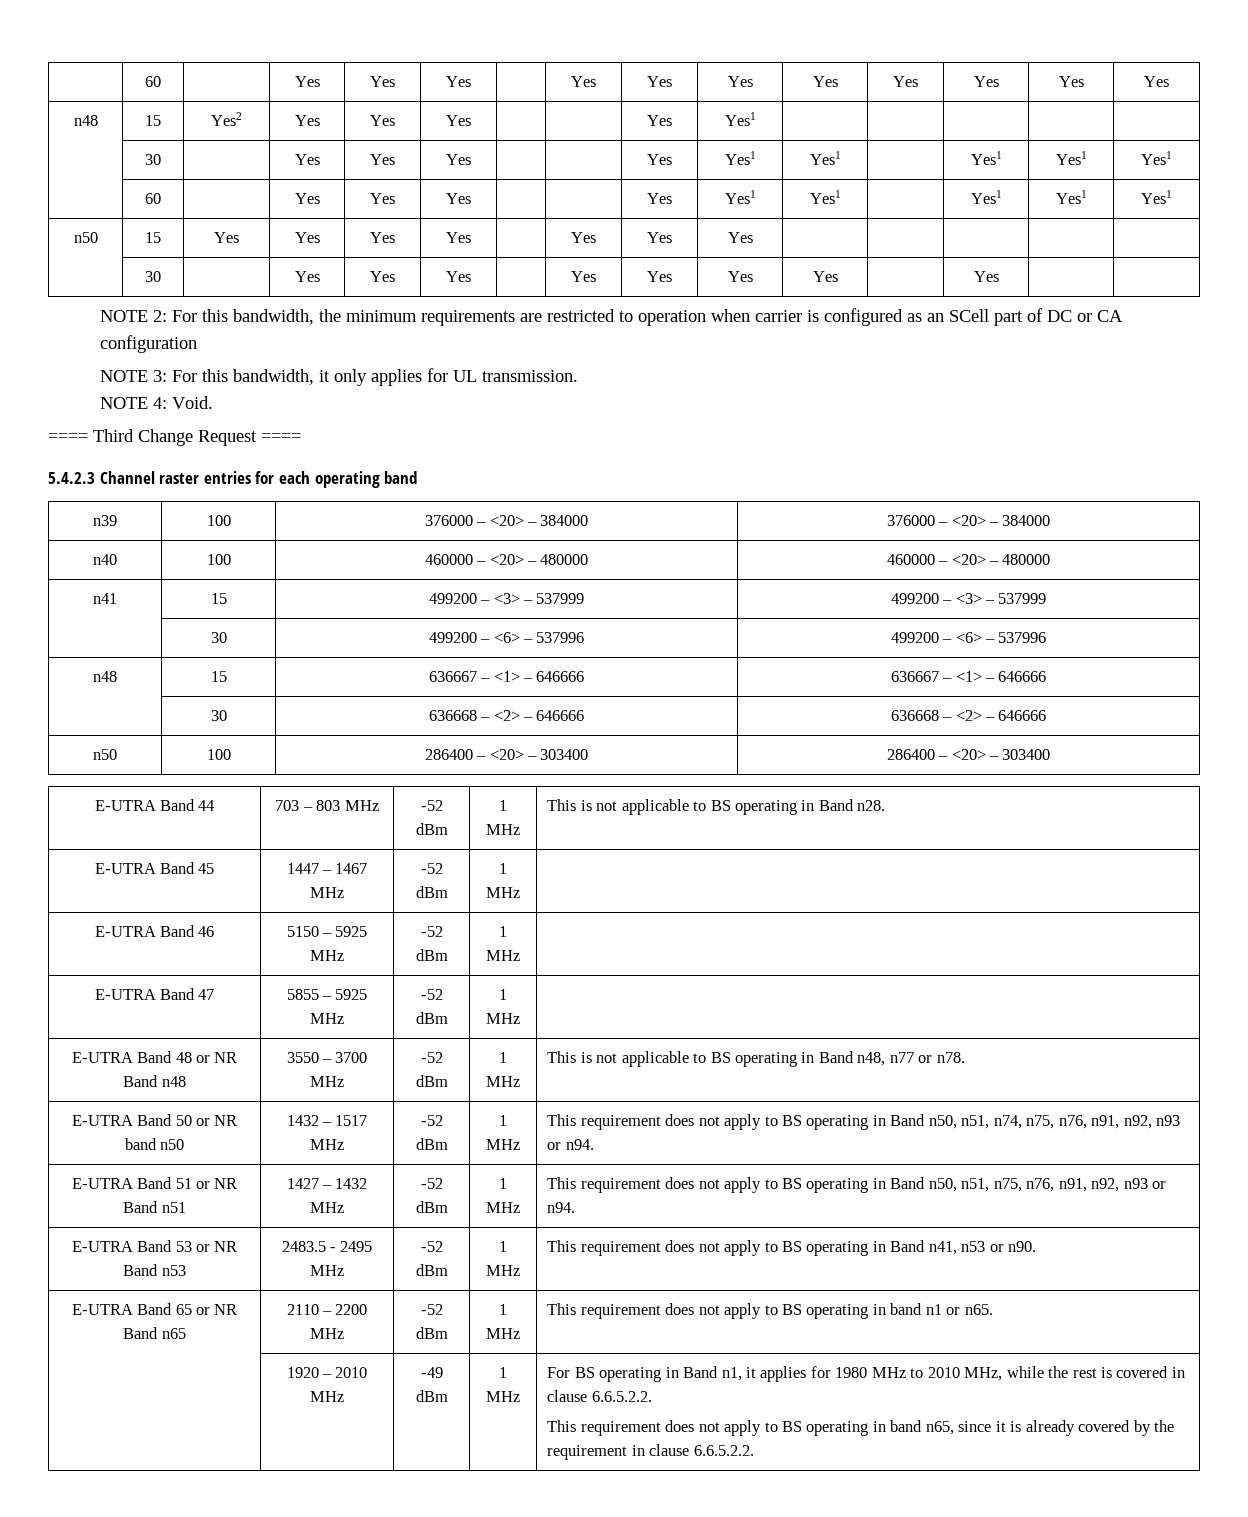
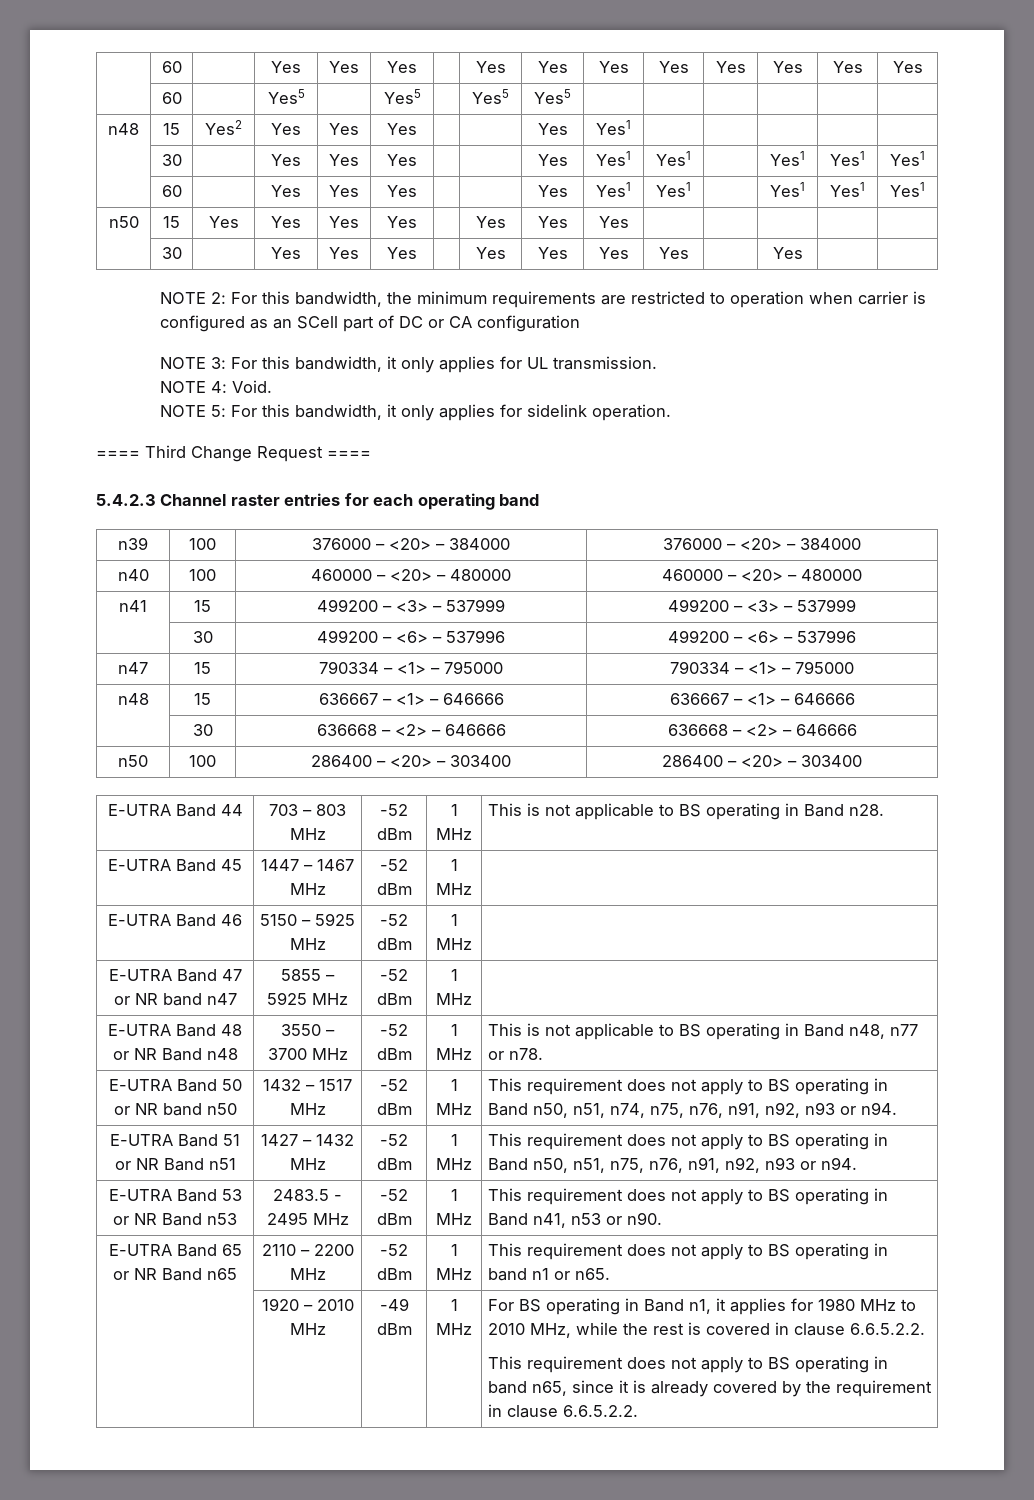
+ | 60 | | Yes5 | | Yes5 | | Yes5 | Yes5 | | | | | |
+ NOTE 5: For this bandwidth, it only applies for sidelink operation.
+ n47 | 15 | 790334 – <1> – 795000 | 790334 – <1> – 795000
- E-UTRA Band 47 | 5855 – 5925 MHz | -52 dBm | 1 MHz |
+ E-UTRA Band 47 or NR band n47 | 5855 – 5925 MHz | -52 dBm | 1 MHz |

